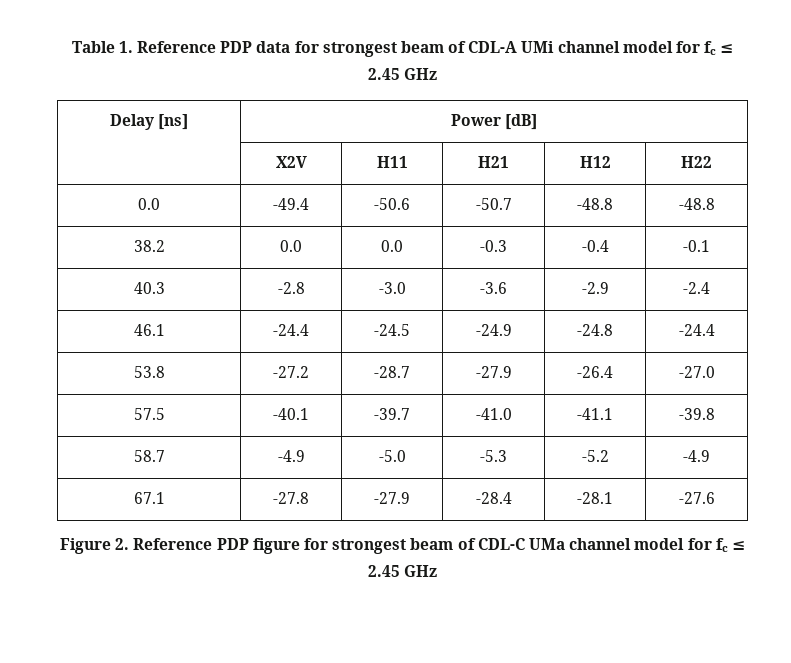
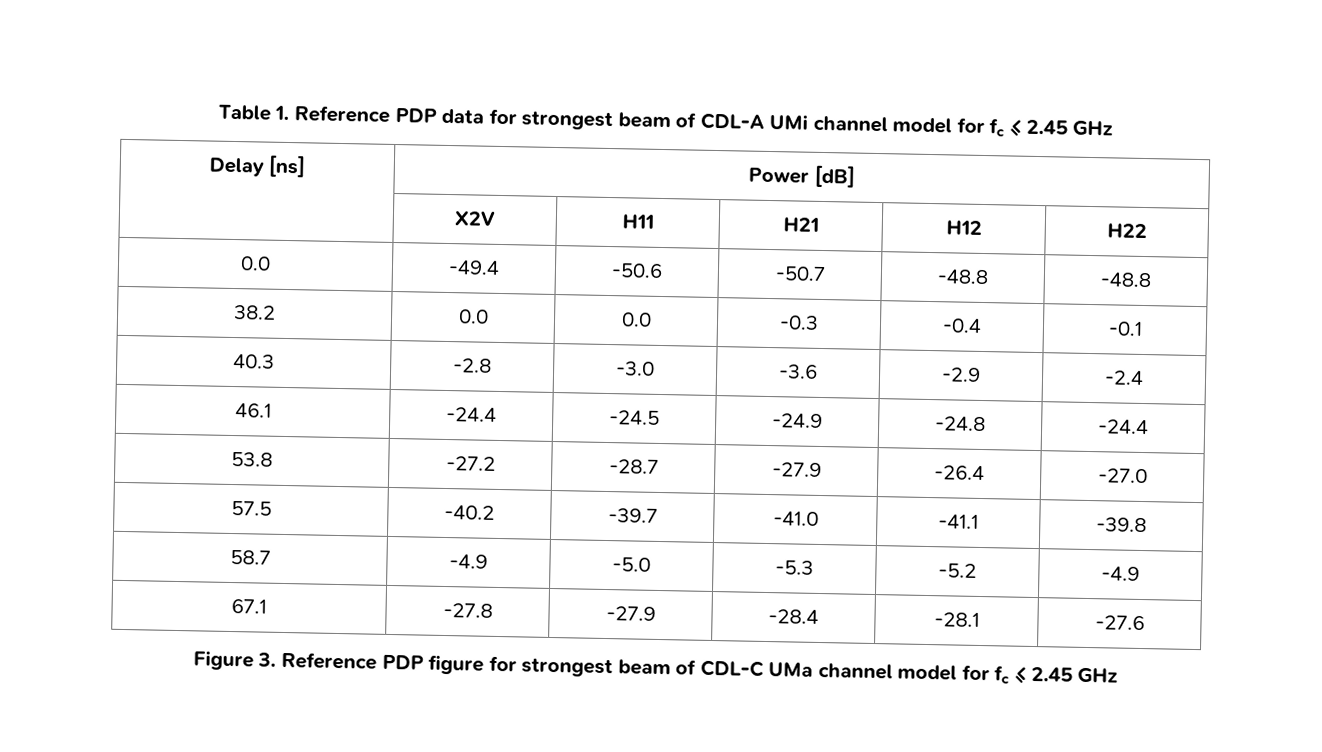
- 57.5 | -40.1 | -39.7 | -41.0 | -41.1 | -39.8
+ 57.5 | -40.2 | -39.7 | -41.0 | -41.1 | -39.8
- Figure 2. Reference PDP figure for strongest beam of CDL-C UMa channel model for fc ≤ 2.45 GHz
+ Figure 3. Reference PDP figure for strongest beam of CDL-C UMa channel model for fc ≤ 2.45 GHz

